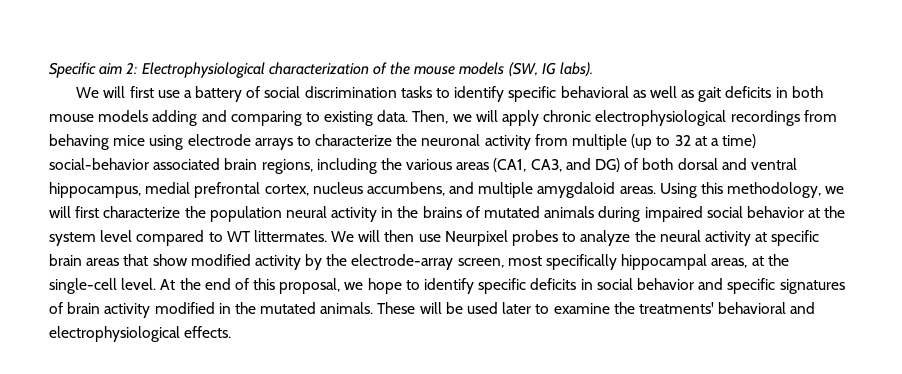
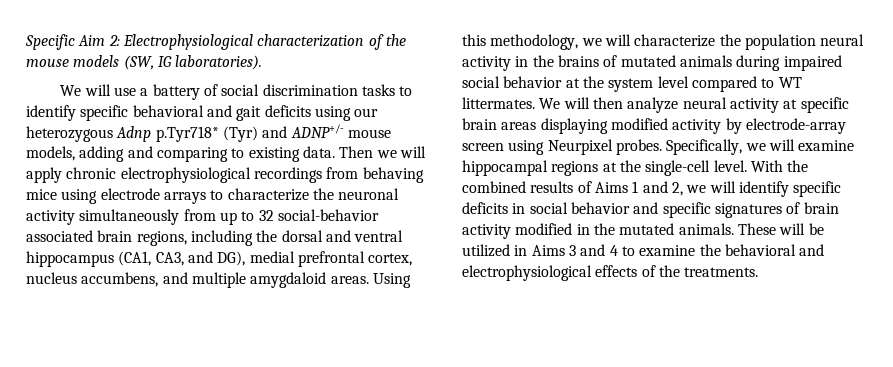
- Specific aim 2: Electrophysiological characterization of the mouse models (SW, IG labs).
- We will first use a battery of social discrimination tasks to identify specific behavioral as well as gait deficits in both mouse models adding and comparing to existing data.
+ Specific Aim 2: Electrophysiological characterization of the mouse models (SW, IG laboratories).
+ We will use a battery of social discrimination tasks to identify specific behavioral and gait deficits using our heterozygous Adnp p.Tyr718* (Tyr) and ADNP+/- mouse models, adding and comparing to existing data.
- Then, we will apply chronic electrophysiological recordings from behaving mice using electrode arrays to characterize the neuronal activity from multiple (up to 32 at a time) social-behavior associated brain regions, including the various areas (CA1, CA3, and DG) of both dorsal and ventral hippocampus, medial prefrontal cortex, nucleus accumbens, and multiple amygdaloid areas.
+ Then we will apply chronic electrophysiological recordings from behaving mice using electrode arrays to characterize the neuronal activity simultaneously from up to 32 social-behavior associated brain regions, including the dorsal and ventral hippocampus (CA1, CA3, and DG), medial prefrontal cortex, nucleus accumbens, and multiple amygdaloid areas.
- Using this methodology, we will first characterize the population neural activity in the brains of mutated animals during impaired social behavior at the system level compared to WT littermates.
+ Using this methodology, we will characterize the population neural activity in the brains of mutated animals during impaired social behavior at the system level compared to WT littermates.
- We will then use Neurpixel probes to analyze the neural activity at specific brain areas that show modified activity by the electrode-array screen, most specifically hippocampal areas, at the single-cell level. At the end of this proposal, we hope to identify specific deficits in social behavior and specific signatures of brain activity modified in the mutated animals.
+ We will then analyze neural activity at specific brain areas displaying modified activity by electrode-array screen using Neurpixel probes. Specifically, we will examine hippocampal regions at the single-cell level. With the combined results of Aims 1 and 2, we will identify specific deficits in social behavior and specific signatures of brain activity modified in the mutated animals.
- These will be used later to examine the treatments' behavioral and electrophysiological effects.
+ These will be utilized in Aims 3 and 4 to examine the behavioral and electrophysiological effects of the treatments.

